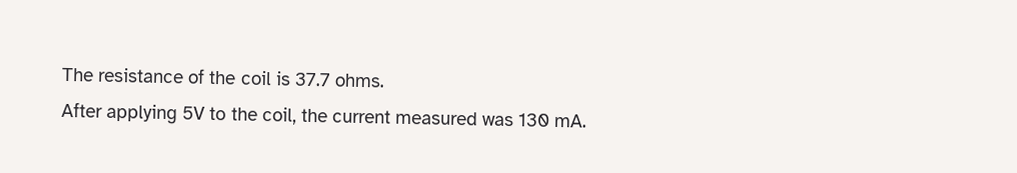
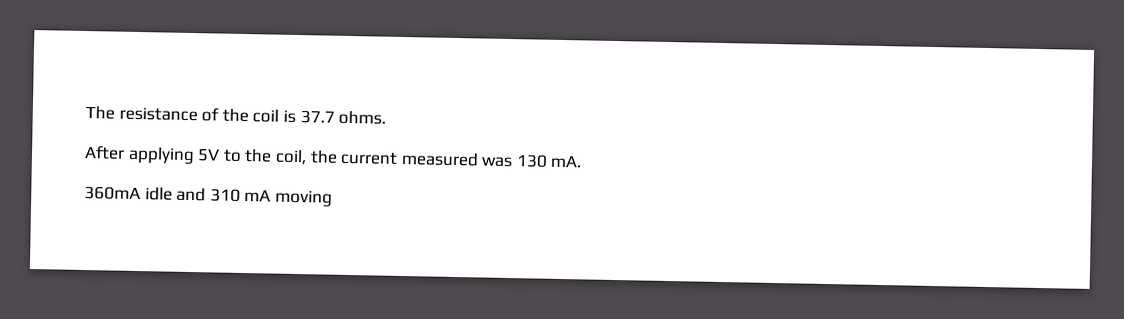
+ 360mA idle and 310 mA moving

